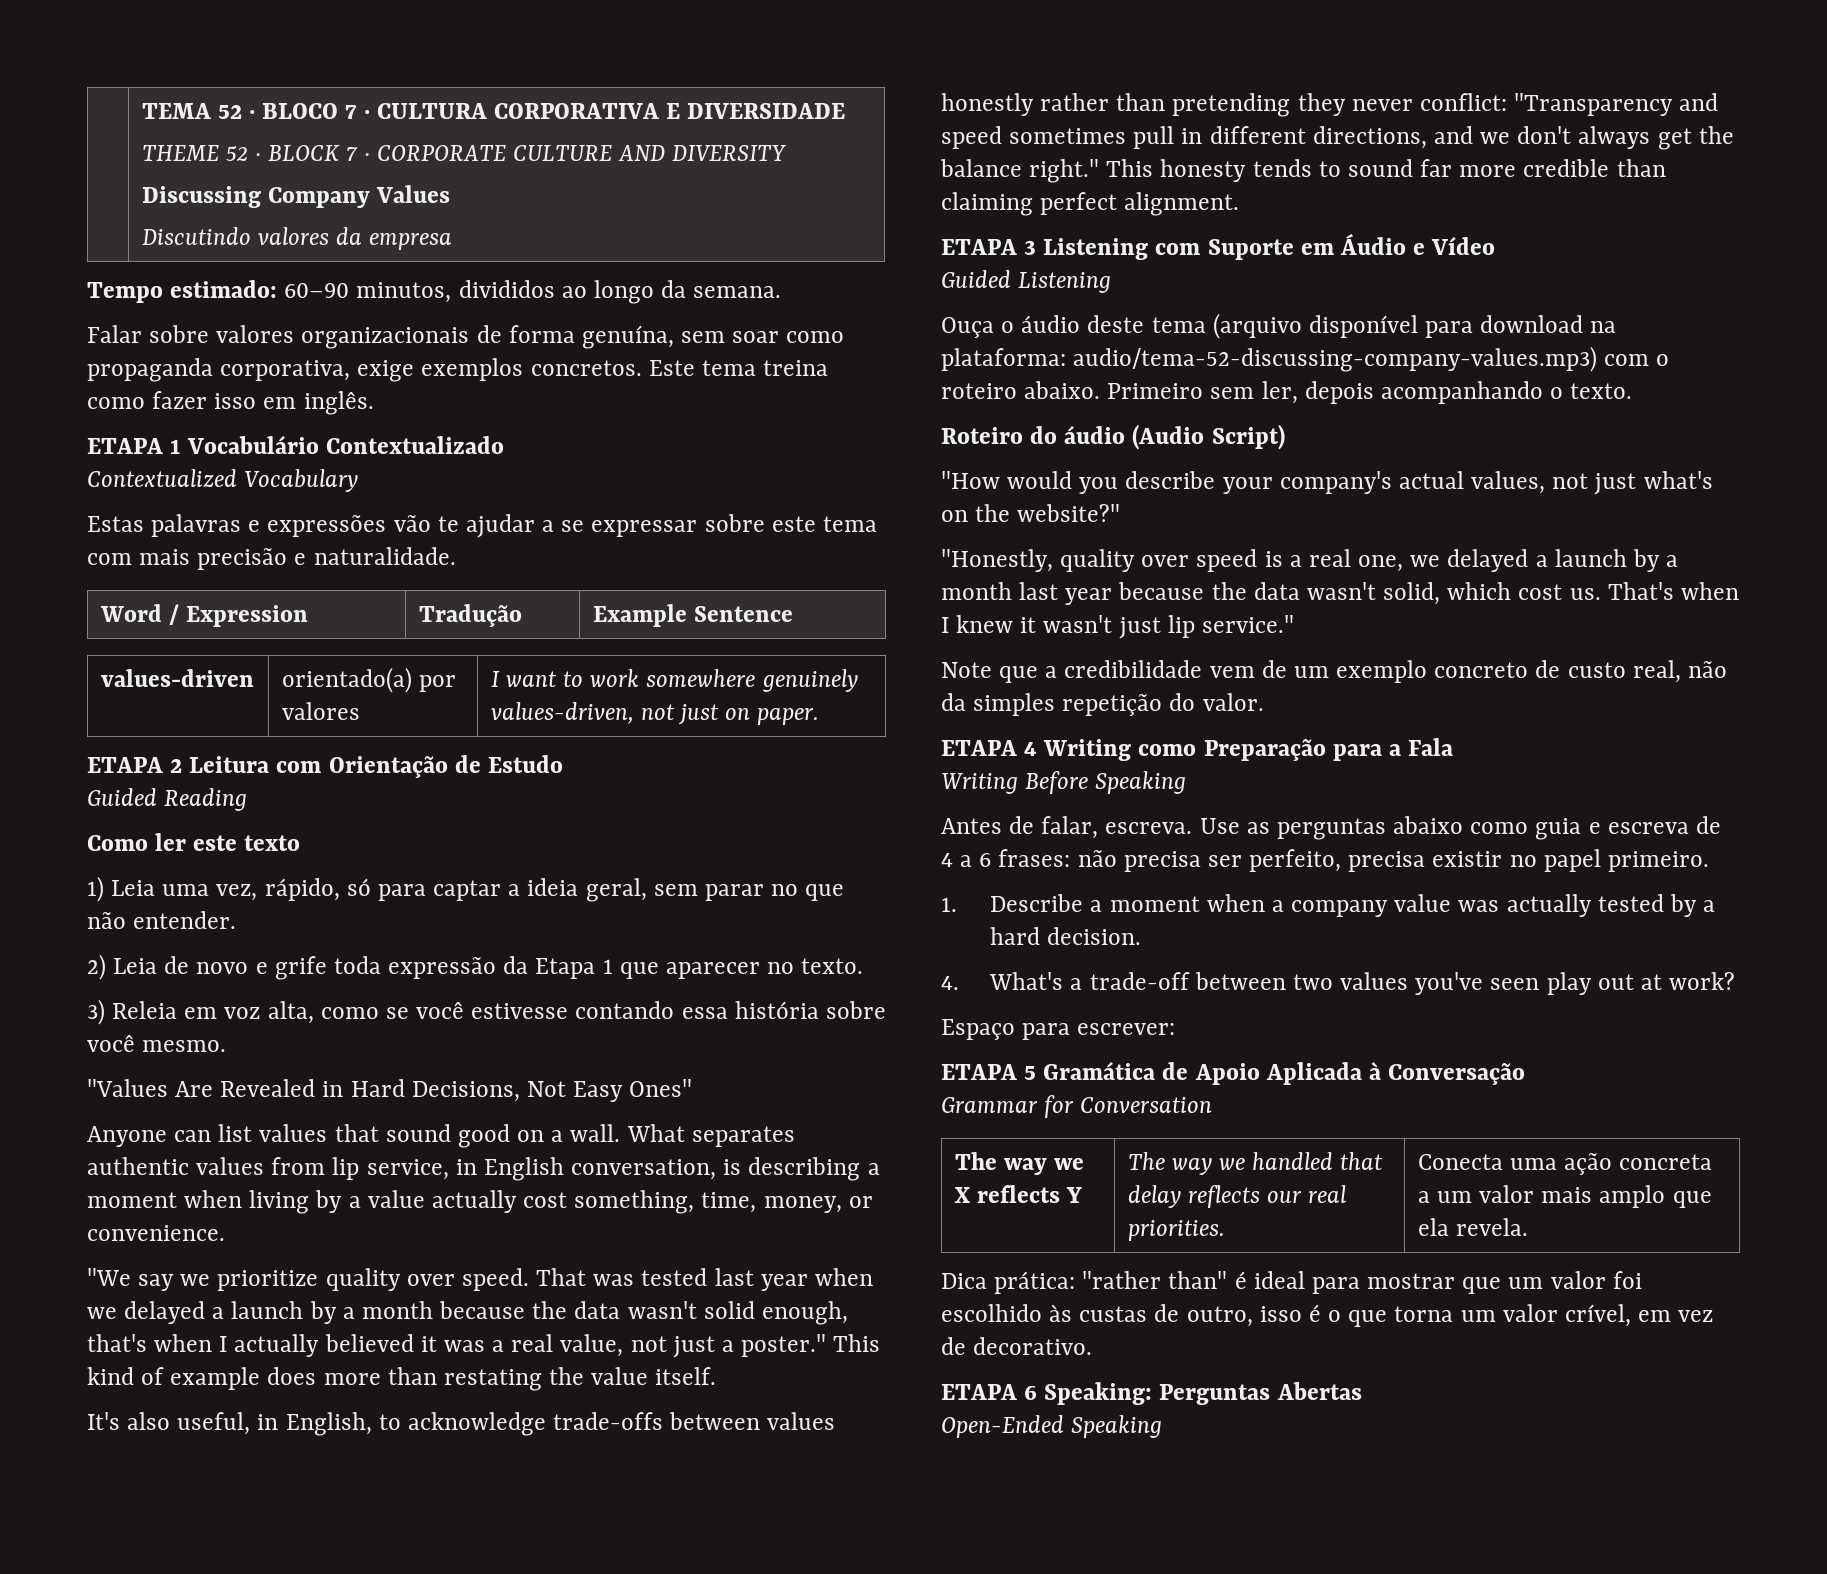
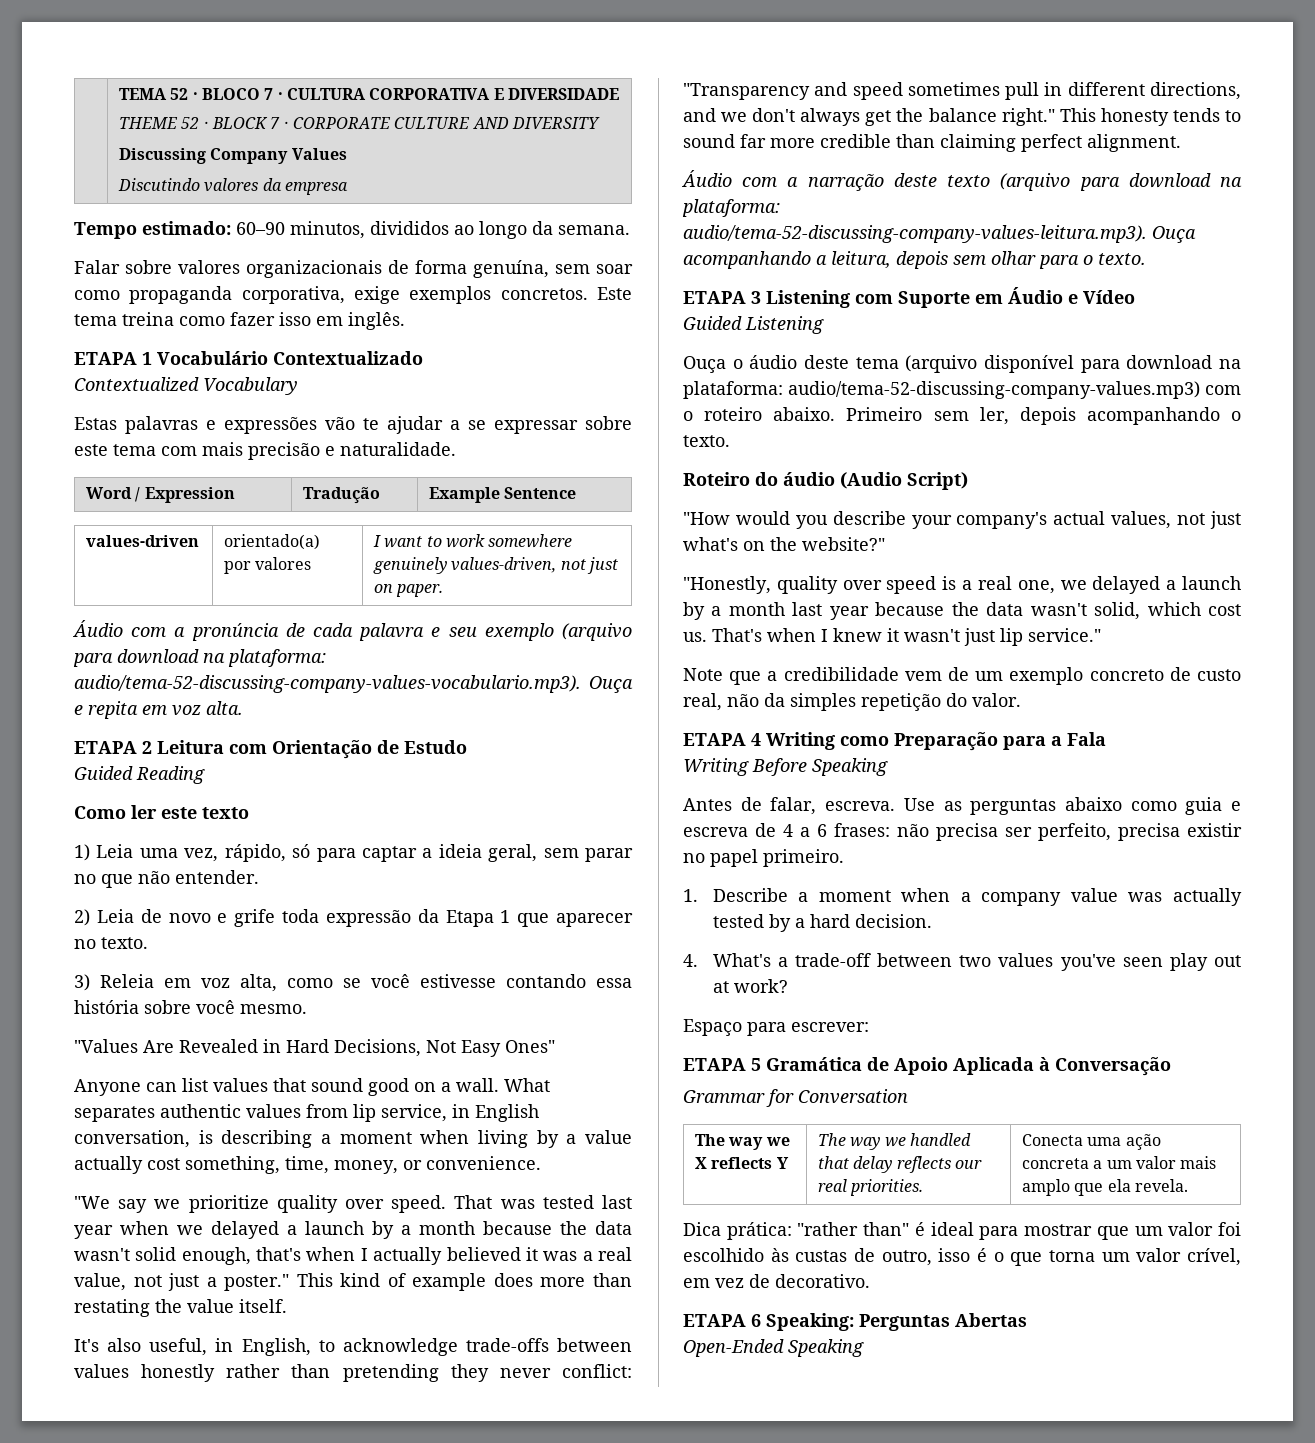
+ Áudio com a pronúncia de cada palavra e seu exemplo (arquivo para download na plataforma: audio/tema-52-discussing-company-values-vocabulario.mp3). Ouça e repita em voz alta.
+ Áudio com a narração deste texto (arquivo para download na plataforma: audio/tema-52-discussing-company-values-leitura.mp3). Ouça acompanhando a leitura, depois sem olhar para o texto.

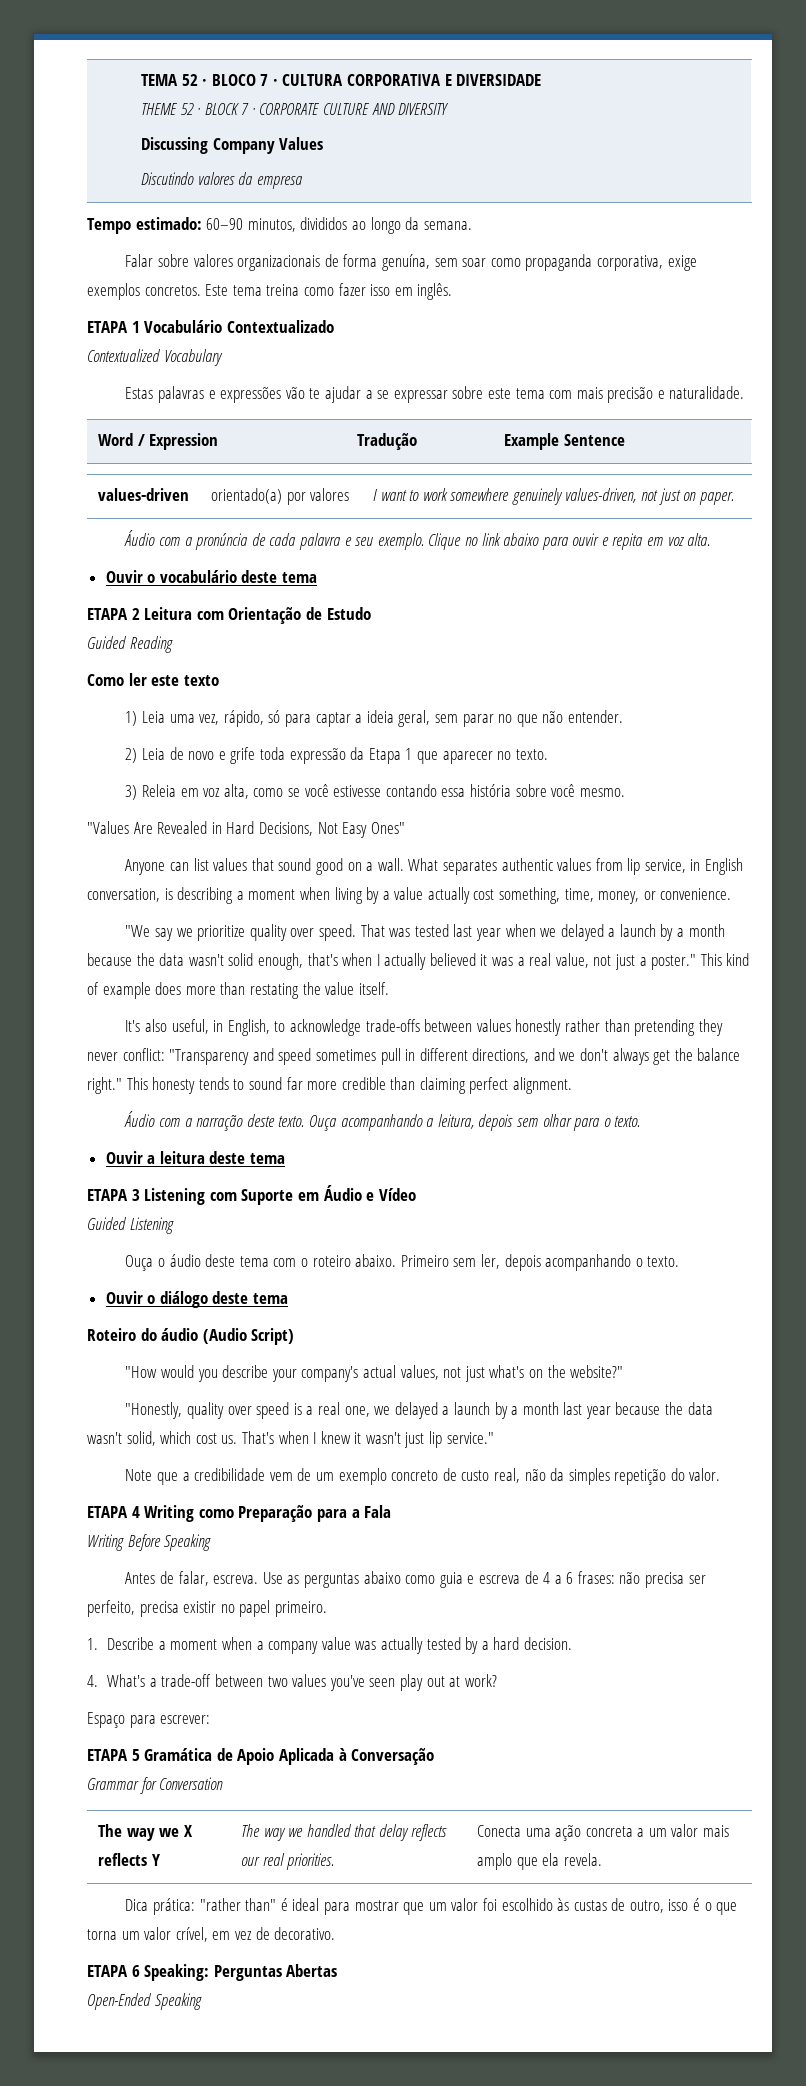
- Áudio com a pronúncia de cada palavra e seu exemplo (arquivo para download na plataforma: audio/tema-52-discussing-company-values-vocabulario.mp3). Ouça e repita em voz alta.
+ Áudio com a pronúncia de cada palavra e seu exemplo. Clique no link abaixo para ouvir e repita em voz alta.
+ Ouvir o vocabulário deste tema
- Áudio com a narração deste texto (arquivo para download na plataforma: audio/tema-52-discussing-company-values-leitura.mp3). Ouça acompanhando a leitura, depois sem olhar para o texto.
+ Áudio com a narração deste texto. Ouça acompanhando a leitura, depois sem olhar para o texto.
+ Ouvir a leitura deste tema
- Ouça o áudio deste tema (arquivo disponível para download na plataforma: audio/tema-52-discussing-company-values.mp3) com o roteiro abaixo.
+ Ouça o áudio deste tema com o roteiro abaixo.
+ Ouvir o diálogo deste tema

